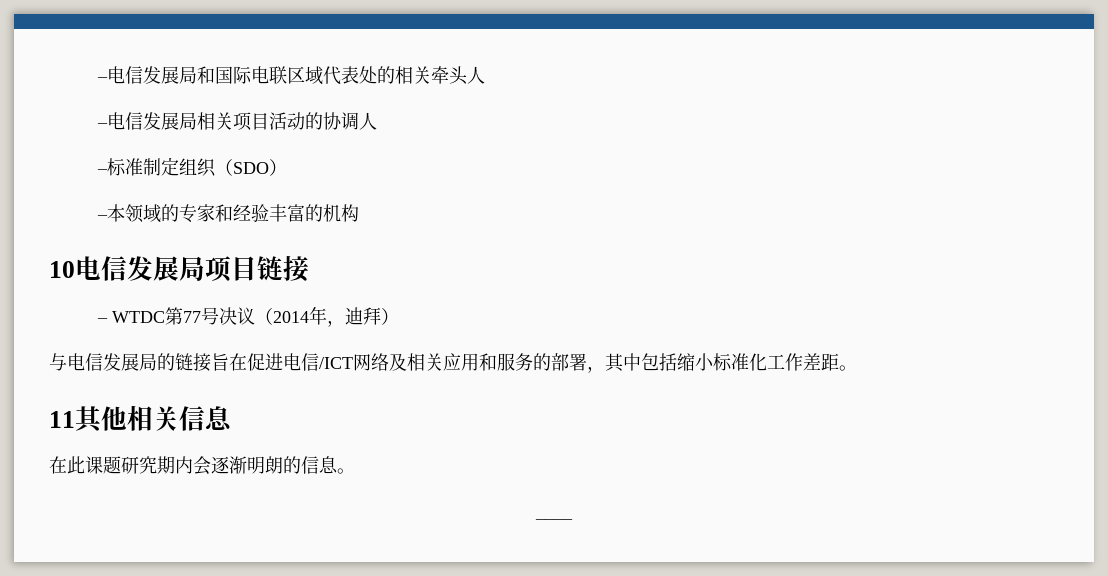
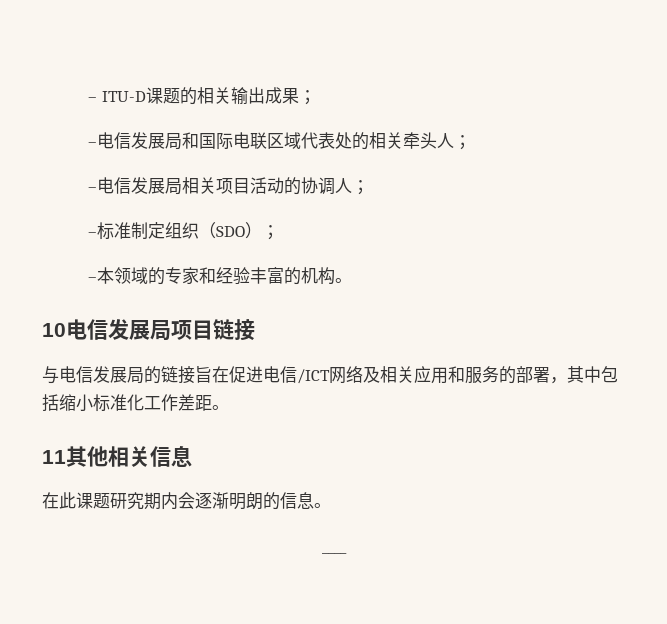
- –电信发展局和国际电联区域代表处的相关牵头人
+ – ITU-D课题的相关输出成果；
+ –电信发展局和国际电联区域代表处的相关牵头人；
- –电信发展局相关项目活动的协调人
+ –电信发展局相关项目活动的协调人；
- –标准制定组织（SDO）
+ –标准制定组织（SDO）；
- –本领域的专家和经验丰富的机构
+ –本领域的专家和经验丰富的机构。
- – WTDC第77号决议（2014年，迪拜）

